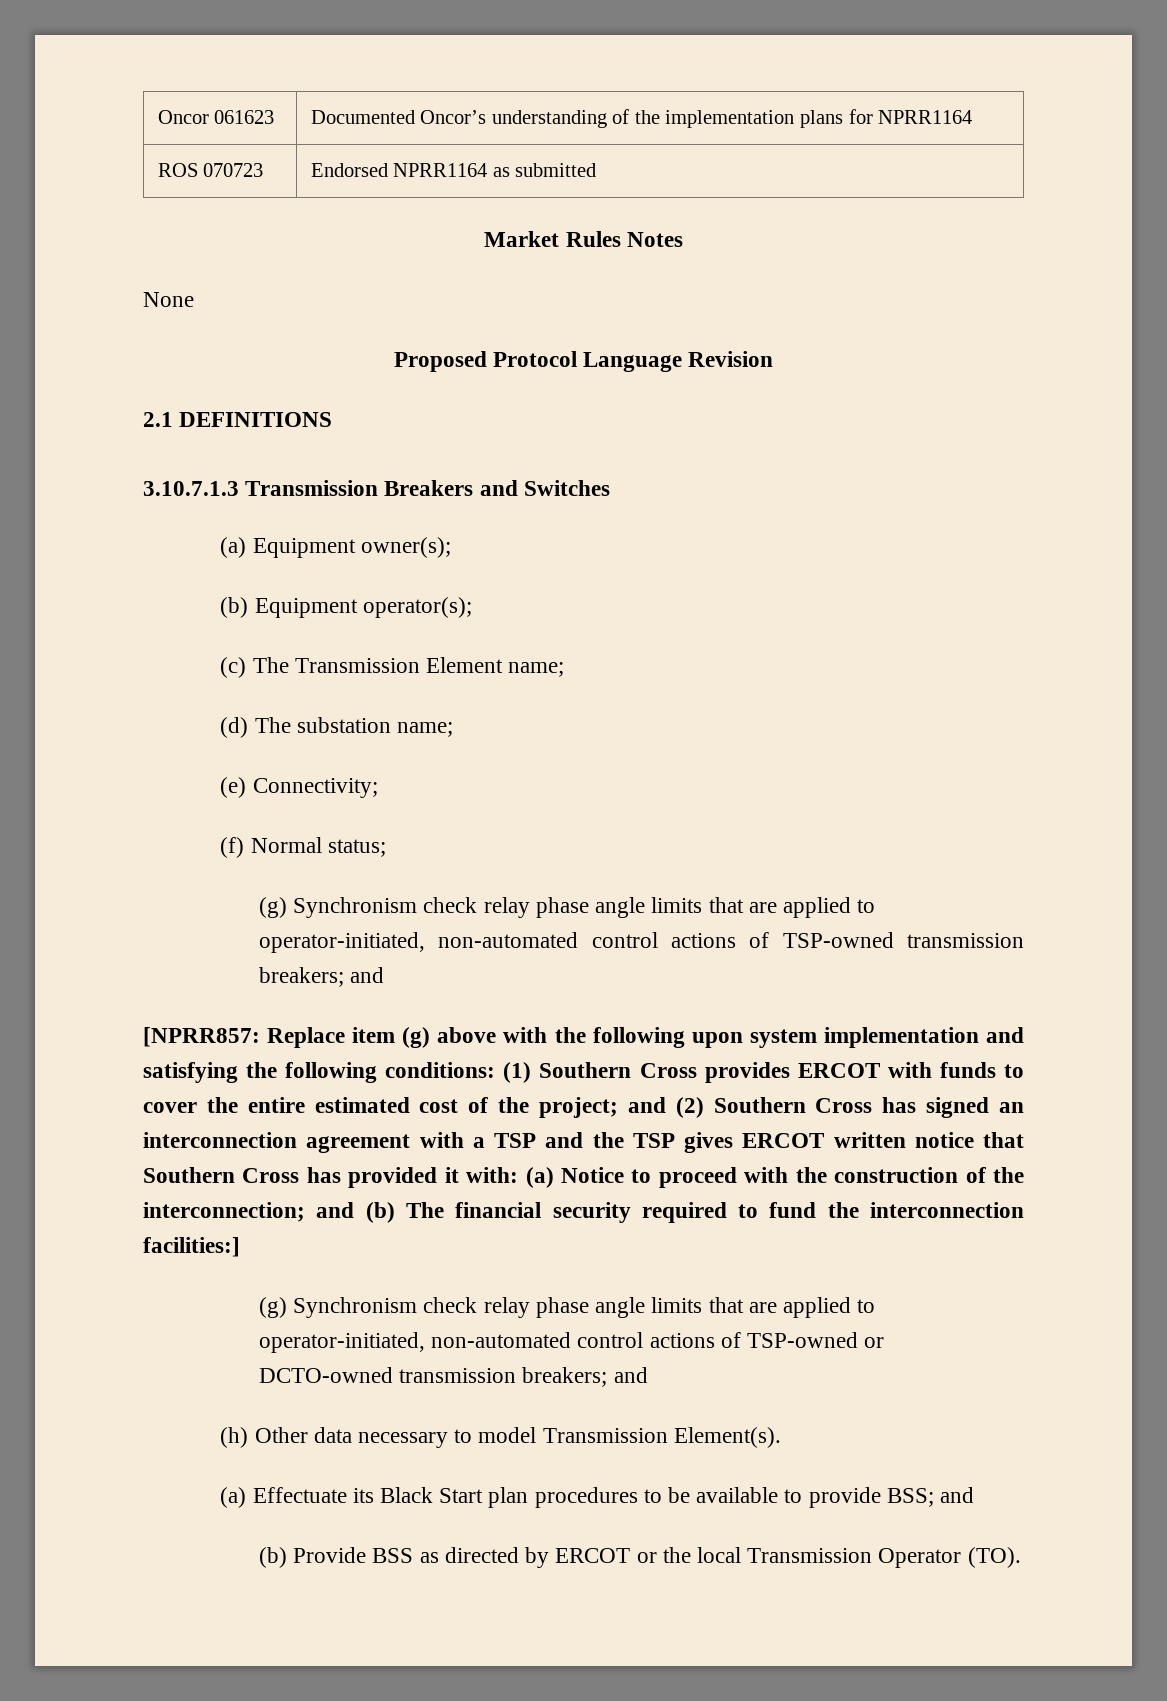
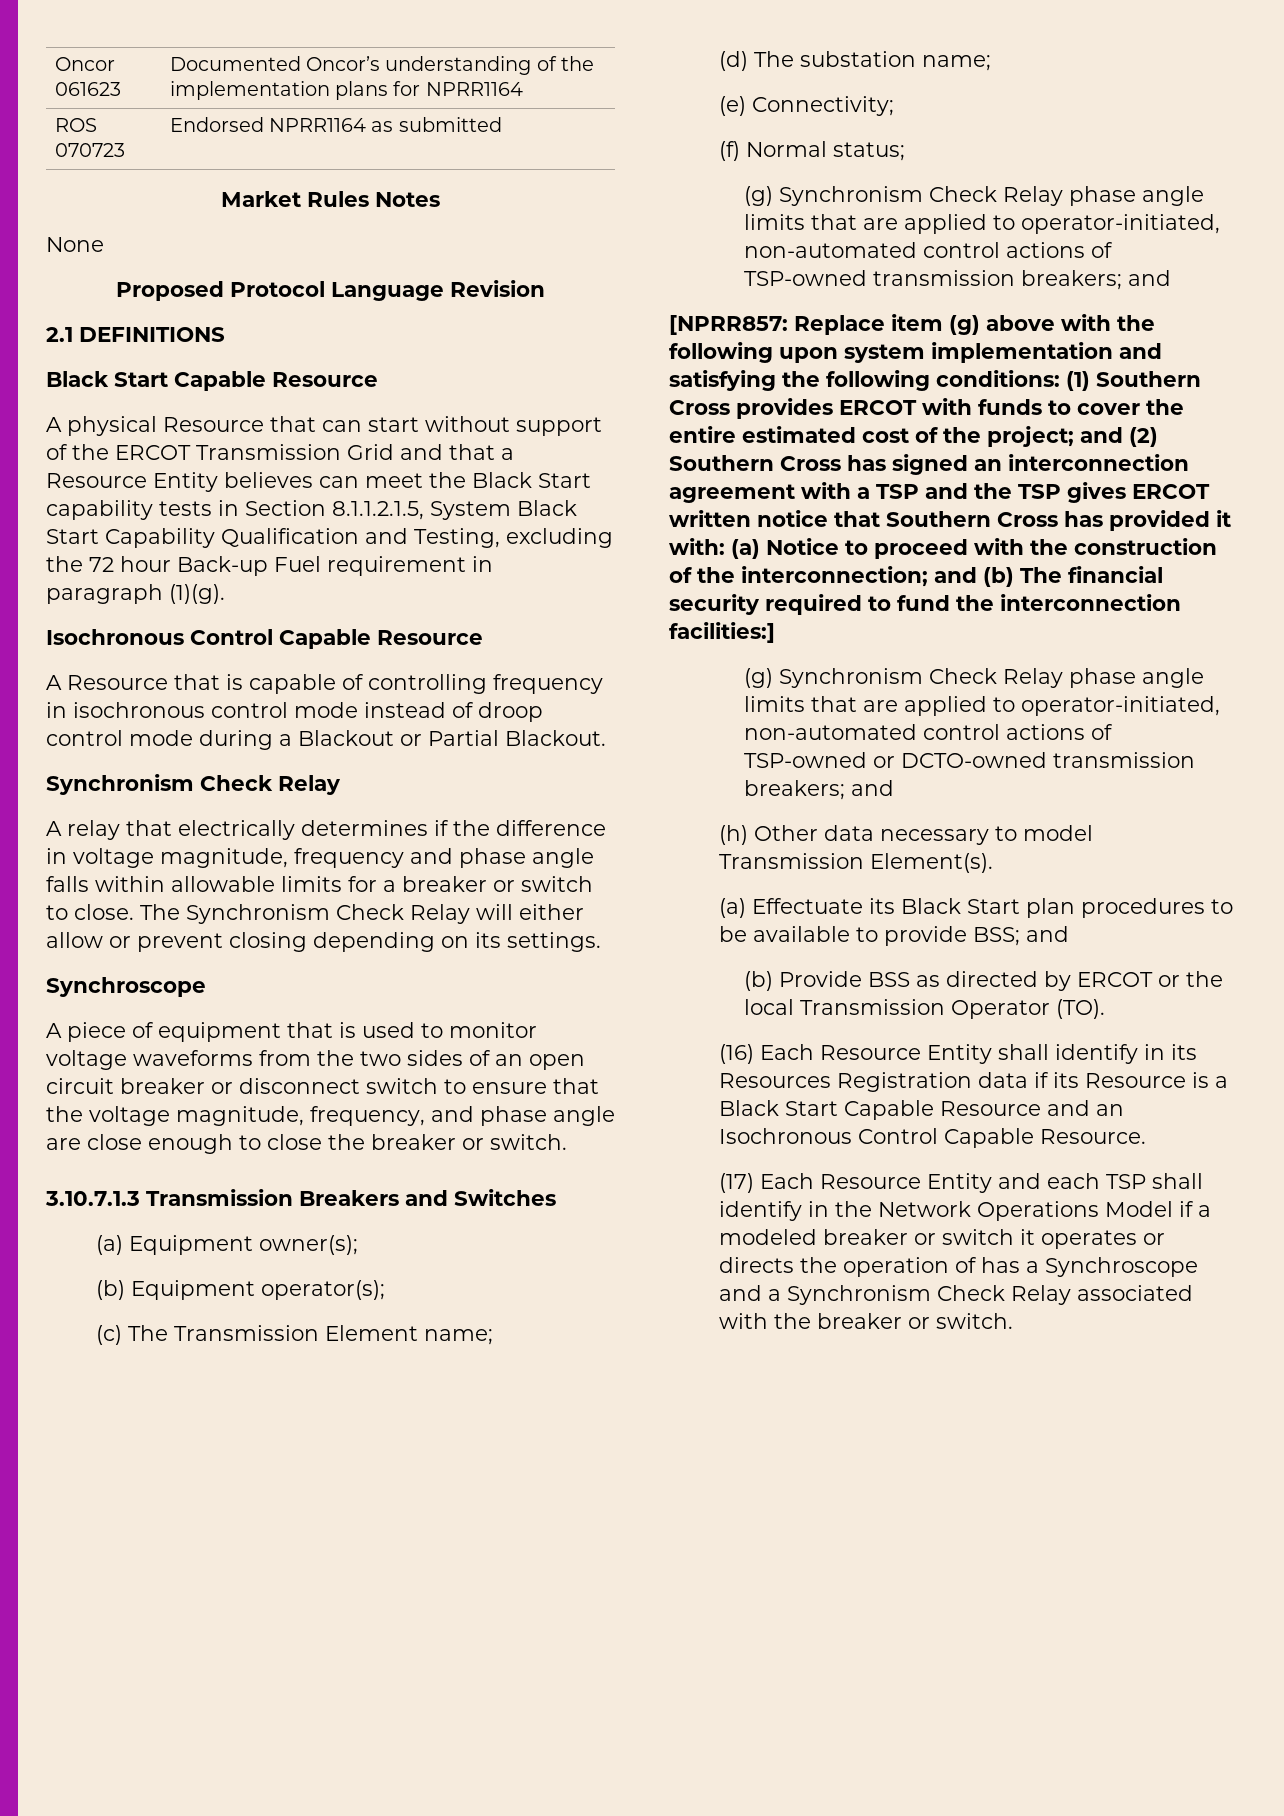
  2.1 DEFINITIONS
+ Black Start Capable Resource
+ A physical Resource that can start without support of the ERCOT Transmission Grid and that a Resource Entity believes can meet the Black Start capability tests in Section 8.1.1.2.1.5, System Black Start Capability Qualification and Testing, excluding the 72 hour Back-up Fuel requirement in paragraph (1)(g).
+ Isochronous Control Capable Resource
+ A Resource that is capable of controlling frequency in isochronous control mode instead of droop control mode during a Blackout or Partial Blackout.
+ Synchronism Check Relay
+ A relay that electrically determines if the difference in voltage magnitude, frequency and phase angle falls within allowable limits for a breaker or switch to close. The Synchronism Check Relay will either allow or prevent closing depending on its settings.
+ Synchroscope
+ A piece of equipment that is used to monitor voltage waveforms from the two sides of an open circuit breaker or disconnect switch to ensure that the voltage magnitude, frequency, and phase angle are close enough to close the breaker or switch.
- (g) Synchronism check relay phase angle limits that are applied to operator-initiated, non-automated control actions of TSP-owned transmission breakers; and
+ (g) Synchronism Check Relay phase angle limits that are applied to operator-initiated, non-automated control actions of TSP-owned transmission breakers; and
- (g) Synchronism check relay phase angle limits that are applied to operator-initiated, non-automated control actions of TSP-owned or DCTO-owned transmission breakers; and
+ (g) Synchronism Check Relay phase angle limits that are applied to operator-initiated, non-automated control actions of TSP-owned or DCTO-owned transmission breakers; and
+ (16) Each Resource Entity shall identify in its Resources Registration data if its Resource is a Black Start Capable Resource and an Isochronous Control Capable Resource.
+ (17) Each Resource Entity and each TSP shall identify in the Network Operations Model if a modeled breaker or switch it operates or directs the operation of has a Synchroscope and a Synchronism Check Relay associated with the breaker or switch.

